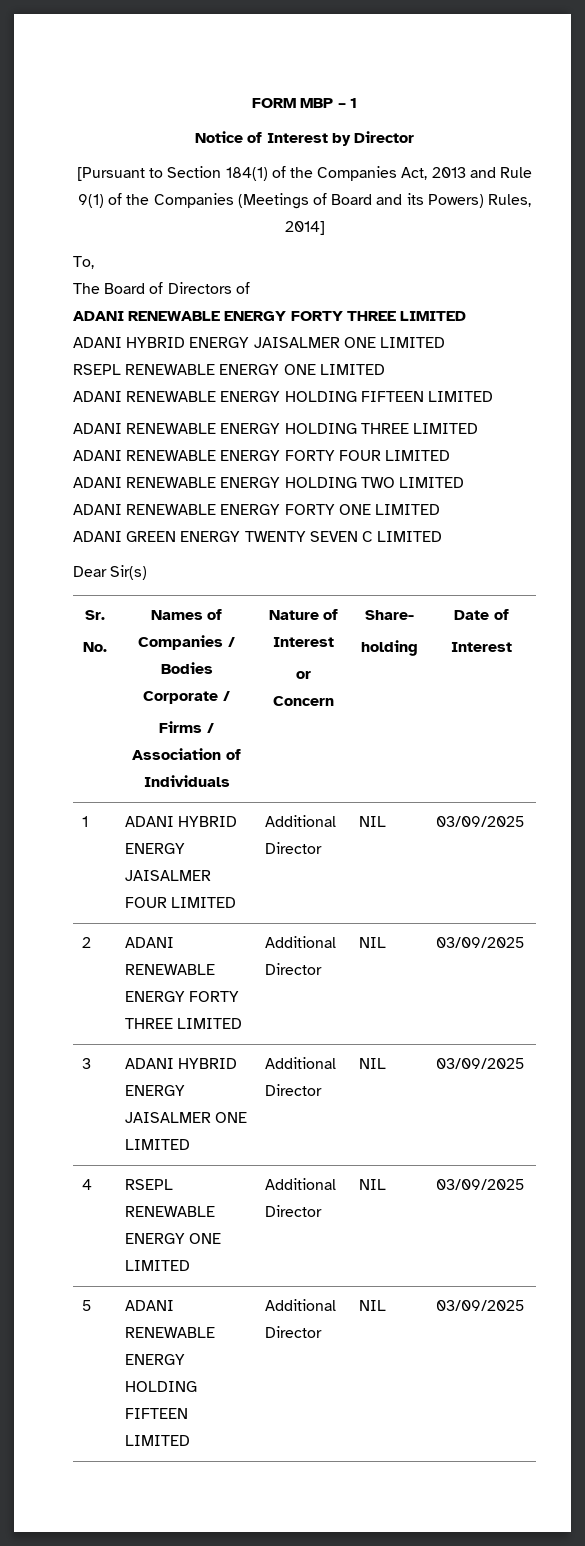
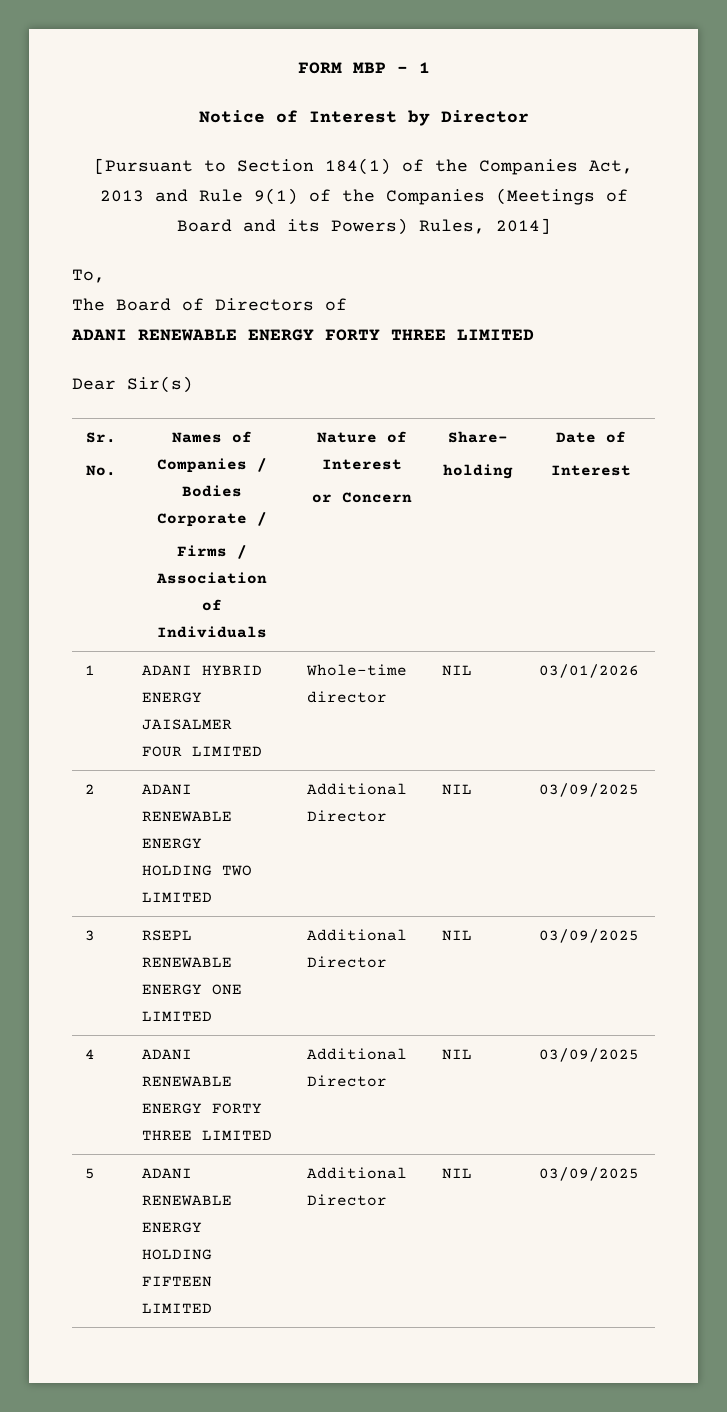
  The Board of Directors of
  ADANI RENEWABLE ENERGY FORTY THREE LIMITED
- ADANI HYBRID ENERGY JAISALMER ONE LIMITED
- RSEPL RENEWABLE ENERGY ONE LIMITED
- ADANI RENEWABLE ENERGY HOLDING FIFTEEN LIMITED
- ADANI RENEWABLE ENERGY HOLDING THREE LIMITED
- ADANI RENEWABLE ENERGY FORTY FOUR LIMITED
- ADANI RENEWABLE ENERGY HOLDING TWO LIMITED
- ADANI RENEWABLE ENERGY FORTY ONE LIMITED
- ADANI GREEN ENERGY TWENTY SEVEN C LIMITED
- 1 | ADANI HYBRID ENERGY JAISALMER FOUR LIMITED | Additional Director | NIL | 03/09/2025
+ 1 | ADANI HYBRID ENERGY JAISALMER FOUR LIMITED | Whole-time director | NIL | 03/01/2026
- 2 | ADANI RENEWABLE ENERGY FORTY THREE LIMITED | Additional Director | NIL | 03/09/2025
+ 2 | ADANI RENEWABLE ENERGY HOLDING TWO LIMITED | Additional Director | NIL | 03/09/2025
- 3 | ADANI HYBRID ENERGY JAISALMER ONE LIMITED | Additional Director | NIL | 03/09/2025
+ 3 | RSEPL RENEWABLE ENERGY ONE LIMITED | Additional Director | NIL | 03/09/2025
- 4 | RSEPL RENEWABLE ENERGY ONE LIMITED | Additional Director | NIL | 03/09/2025
+ 4 | ADANI RENEWABLE ENERGY FORTY THREE LIMITED | Additional Director | NIL | 03/09/2025

